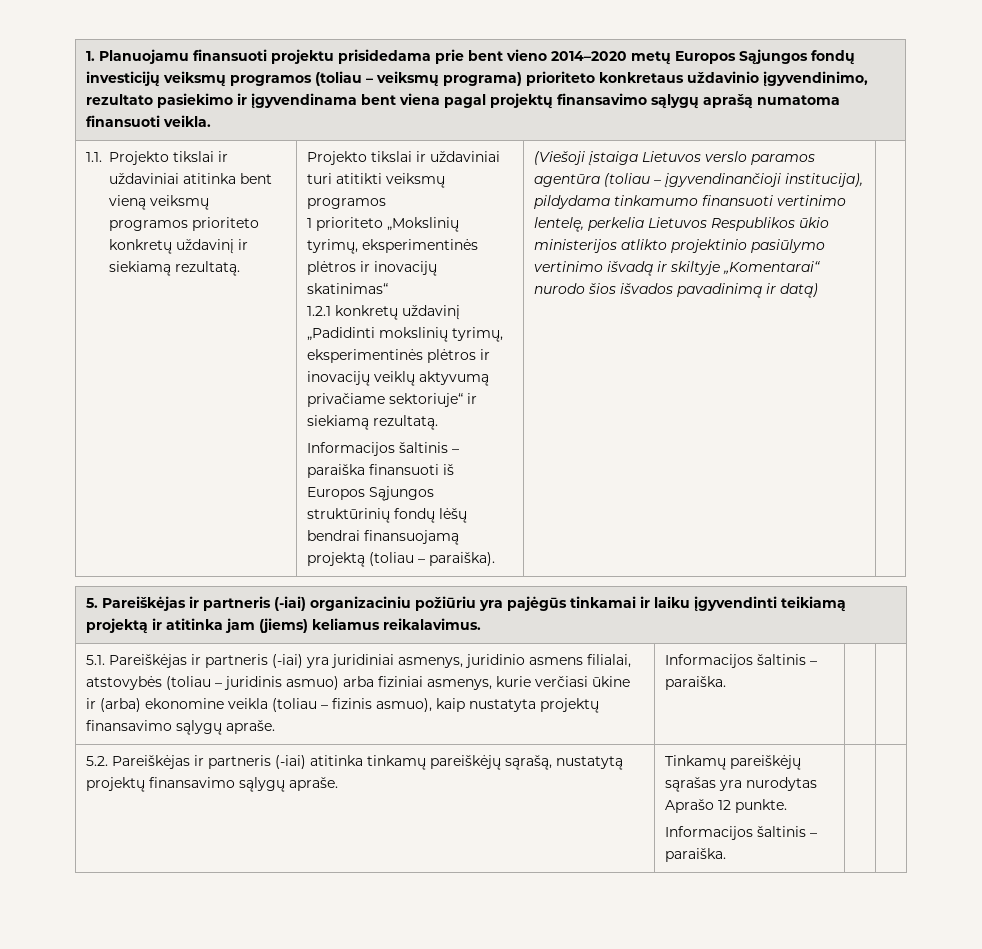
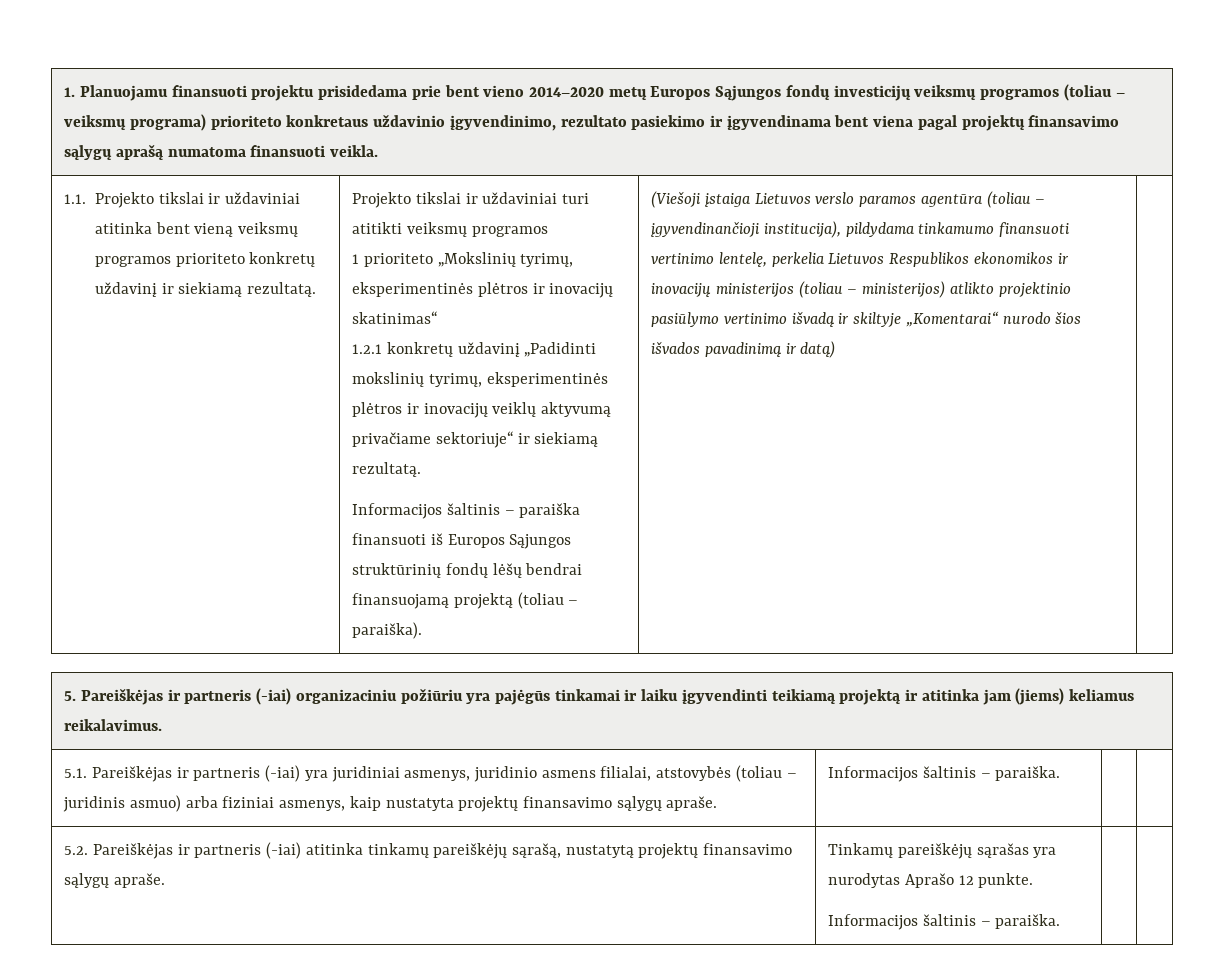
- (Viešoji įstaiga Lietuvos verslo paramos agentūra (toliau – įgyvendinančioji institucija), pildydama tinkamumo finansuoti vertinimo lentelę, perkelia Lietuvos Respublikos ūkio ministerijos atlikto projektinio pasiūlymo vertinimo išvadą ir skiltyje „Komentarai“ nurodo šios išvados pavadinimą ir datą)
+ (Viešoji įstaiga Lietuvos verslo paramos agentūra (toliau – įgyvendinančioji institucija), pildydama tinkamumo finansuoti vertinimo lentelę, perkelia Lietuvos Respublikos ekonomikos ir inovacijų ministerijos (toliau – ministerijos) atlikto projektinio pasiūlymo vertinimo išvadą ir skiltyje „Komentarai“ nurodo šios išvados pavadinimą ir datą)
- 5.1. Pareiškėjas ir partneris (-iai) yra juridiniai asmenys, juridinio asmens filialai, atstovybės (toliau – juridinis asmuo) arba fiziniai asmenys, kurie verčiasi ūkine ir (arba) ekonomine veikla (toliau – fizinis asmuo), kaip nustatyta projektų finansavimo sąlygų apraše. | Informacijos šaltinis – paraiška. | |
+ 5.1. Pareiškėjas ir partneris (-iai) yra juridiniai asmenys, juridinio asmens filialai, atstovybės (toliau – juridinis asmuo) arba fiziniai asmenys, kaip nustatyta projektų finansavimo sąlygų apraše. | Informacijos šaltinis – paraiška. | |

